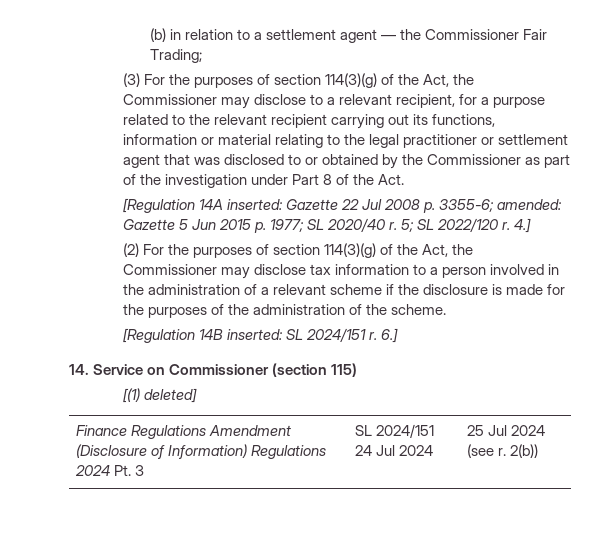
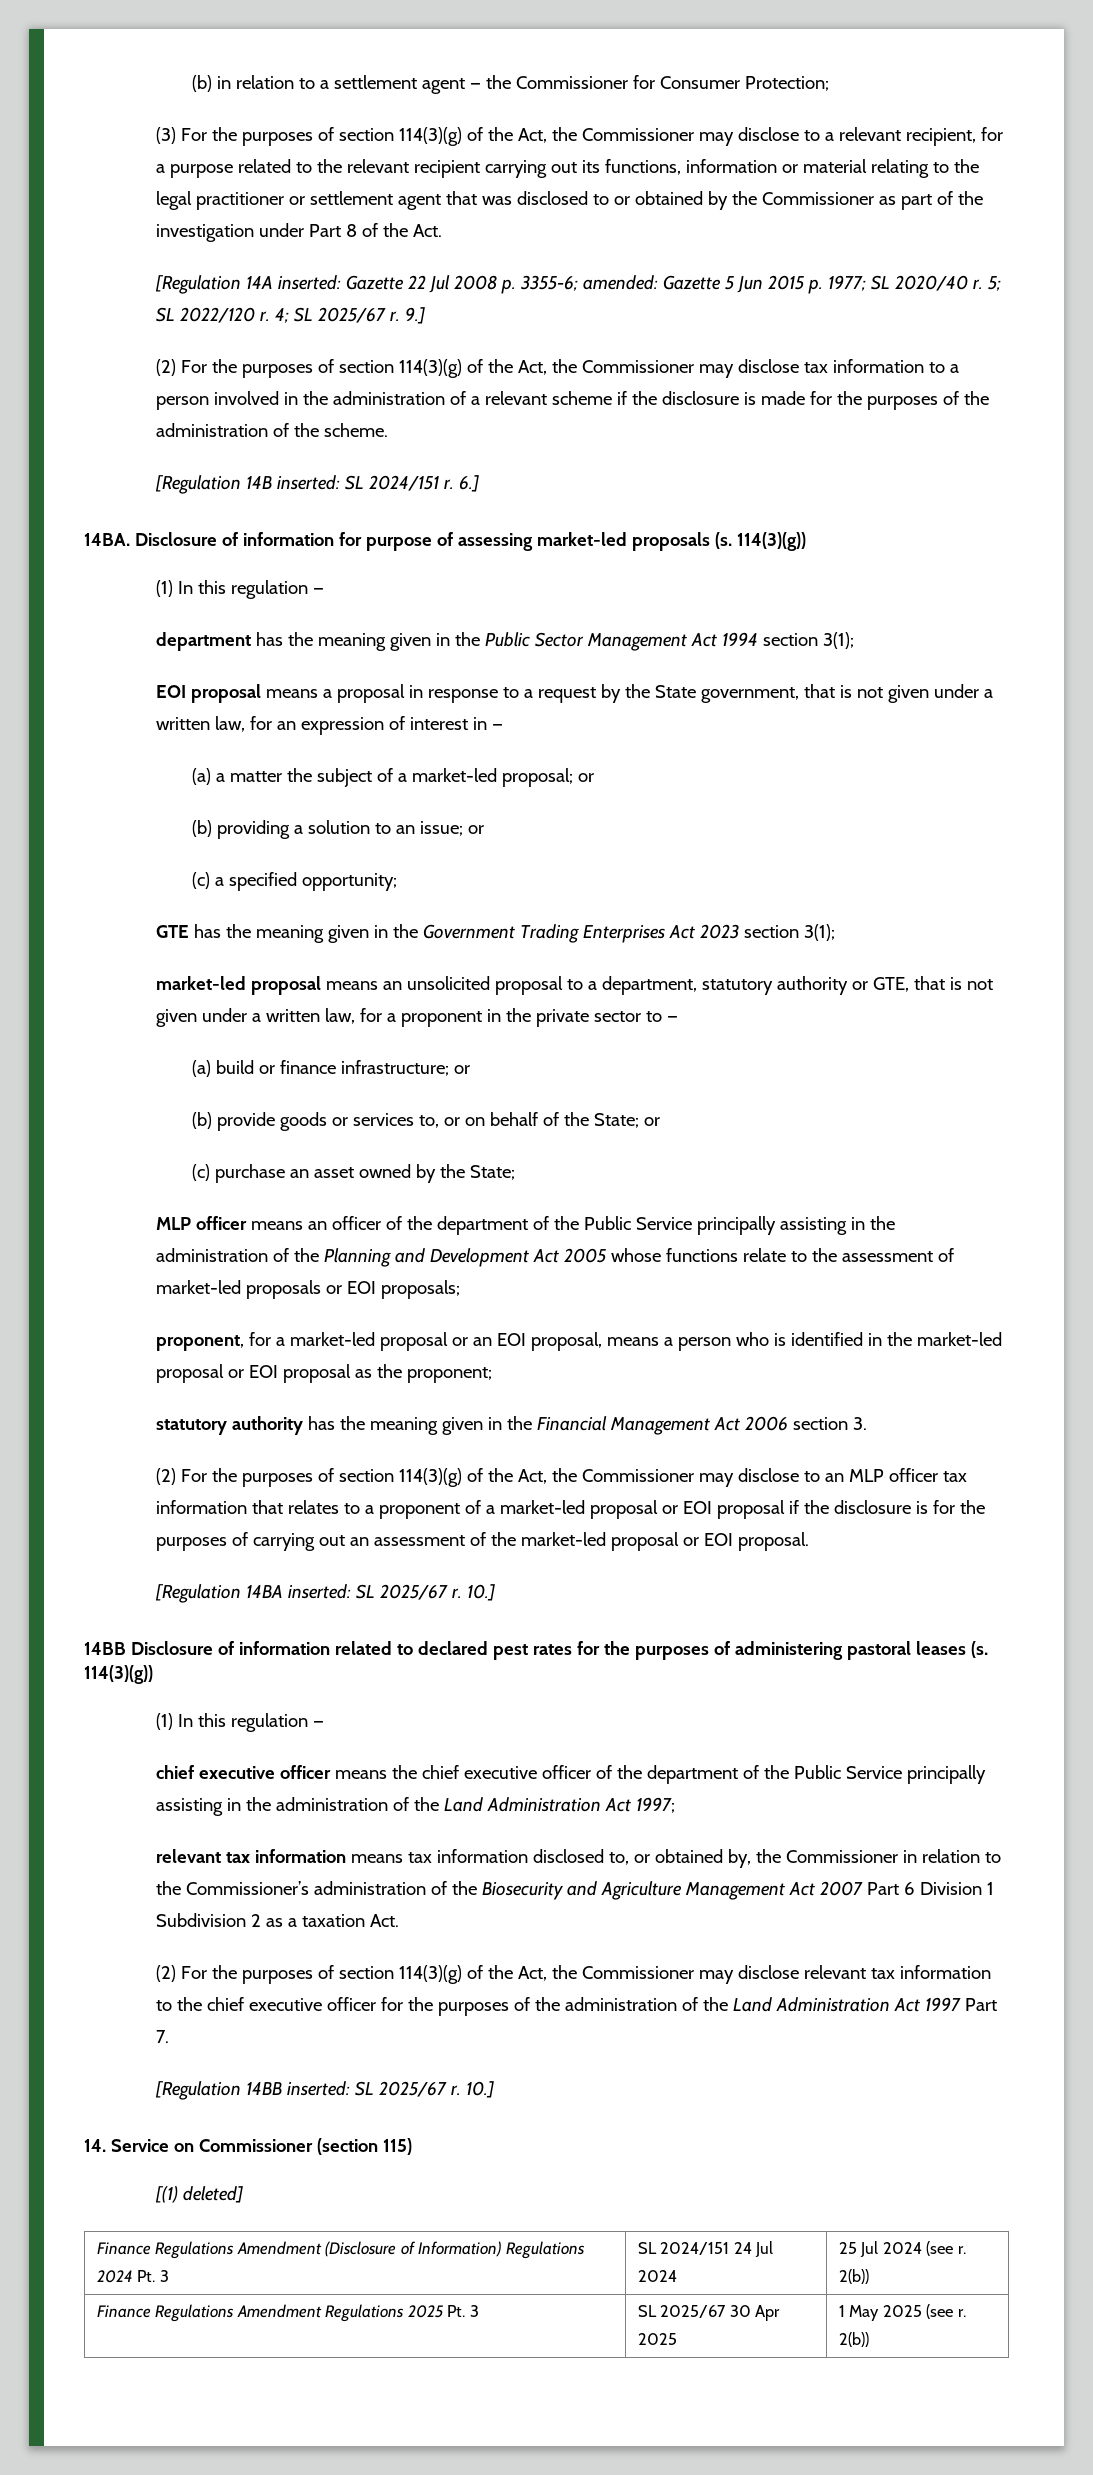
- (b) in relation to a settlement agent — the Commissioner Fair Trading;
+ (b) in relation to a settlement agent — the Commissioner for Consumer Protection;
- 4.]
+ 4; SL 2025/67 r. 9.]
+ 14BA. Disclosure of information for purpose of assessing market-led proposals (s. 114(3)(g))
+ (1) In this regulation —
+ department has the meaning given in the Public Sector Management Act 1994 section 3(1);
+ EOI proposal means a proposal in response to a request by the State government, that is not given under a written law, for an expression of interest in —
+ (a) a matter the subject of a market-led proposal; or
+ (b) providing a solution to an issue; or
+ (c) a specified opportunity;
+ GTE has the meaning given in the Government Trading Enterprises Act 2023 section 3(1);
+ market-led proposal means an unsolicited proposal to a department, statutory authority or GTE, that is not given under a written law, for a proponent in the private sector to —
+ (a) build or finance infrastructure; or
+ (b) provide goods or services to, or on behalf of the State; or
+ (c) purchase an asset owned by the State;
+ MLP officer means an officer of the department of the Public Service principally assisting in the administration of the Planning and Development Act 2005 whose functions relate to the assessment of market-led proposals or EOI proposals;
+ proponent, for a market-led proposal or an EOI proposal, means a person who is identified in the market-led proposal or EOI proposal as the proponent;
+ statutory authority has the meaning given in the Financial Management Act 2006 section 3.
+ (2) For the purposes of section 114(3)(g) of the Act, the Commissioner may disclose to an MLP officer tax information that relates to a proponent of a market-led proposal or EOI proposal if the disclosure is for the purposes of carrying out an assessment of the market-led proposal or EOI proposal.
+ [Regulation 14BA inserted: SL 2025/67 r. 10.]
+ 14BB Disclosure of information related to declared pest rates for the purposes of administering pastoral leases (s. 114(3)(g))
+ (1) In this regulation —
+ chief executive officer means the chief executive officer of the department of the Public Service principally assisting in the administration of the Land Administration Act 1997;
+ relevant tax information means tax information disclosed to, or obtained by, the Commissioner in relation to the Commissioner’s administration of the Biosecurity and Agriculture Management Act 2007 Part 6 Division 1 Subdivision 2 as a taxation Act.
+ (2) For the purposes of section 114(3)(g) of the Act, the Commissioner may disclose relevant tax information to the chief executive officer for the purposes of the administration of the Land Administration Act 1997 Part 7.
+ [Regulation 14BB inserted: SL 2025/67 r. 10.]
+ Finance Regulations Amendment Regulations 2025 Pt. 3 | SL 2025/67 30 Apr 2025 | 1 May 2025 (see r. 2(b))

